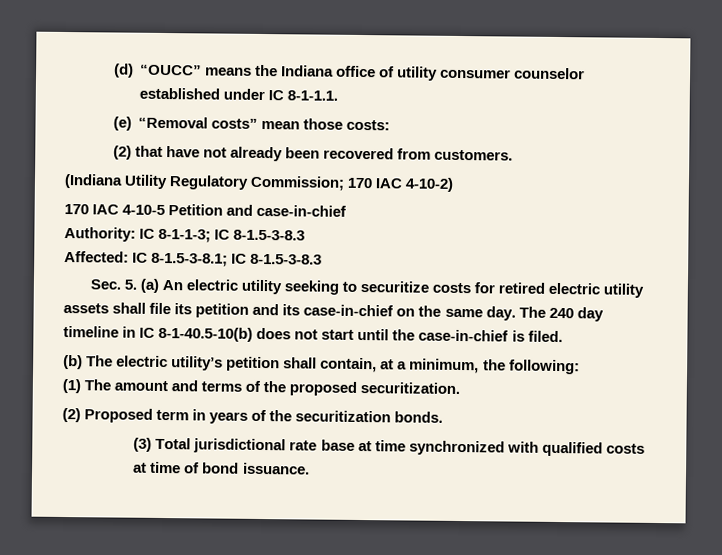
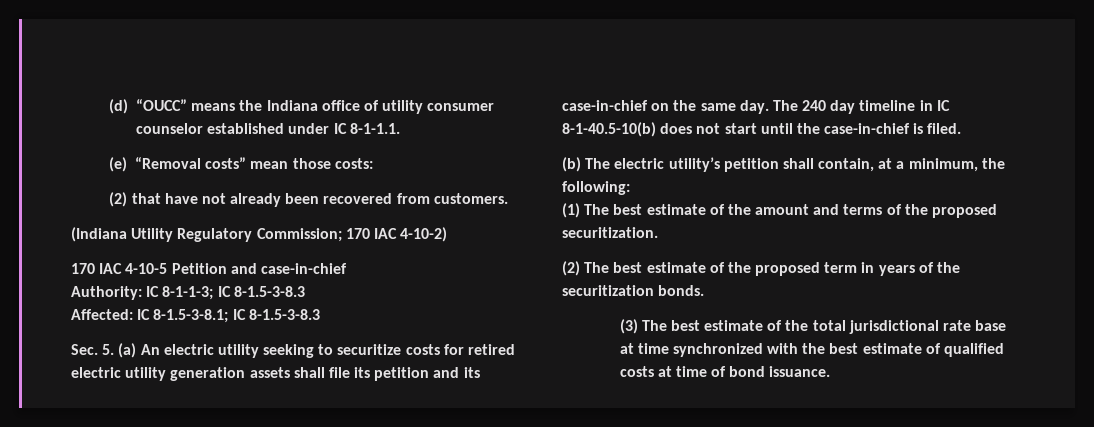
- Sec. 5. (a) An electric utility seeking to securitize costs for retired electric utility assets shall file its petition and its case-in-chief on the same day.
+ Sec. 5. (a) An electric utility seeking to securitize costs for retired electric utility generation assets shall file its petition and its case-in-chief on the same day.
- (1) The amount and terms of the proposed securitization.
+ (1) The best estimate of the amount and terms of the proposed securitization.
- (2) Proposed term in years of the securitization bonds.
+ (2) The best estimate of the proposed term in years of the securitization bonds.
- (3) Total jurisdictional rate base at time synchronized with qualified costs at time of bond issuance.
+ (3) The best estimate of the total jurisdictional rate base at time synchronized with the best estimate of qualified costs at time of bond issuance.

